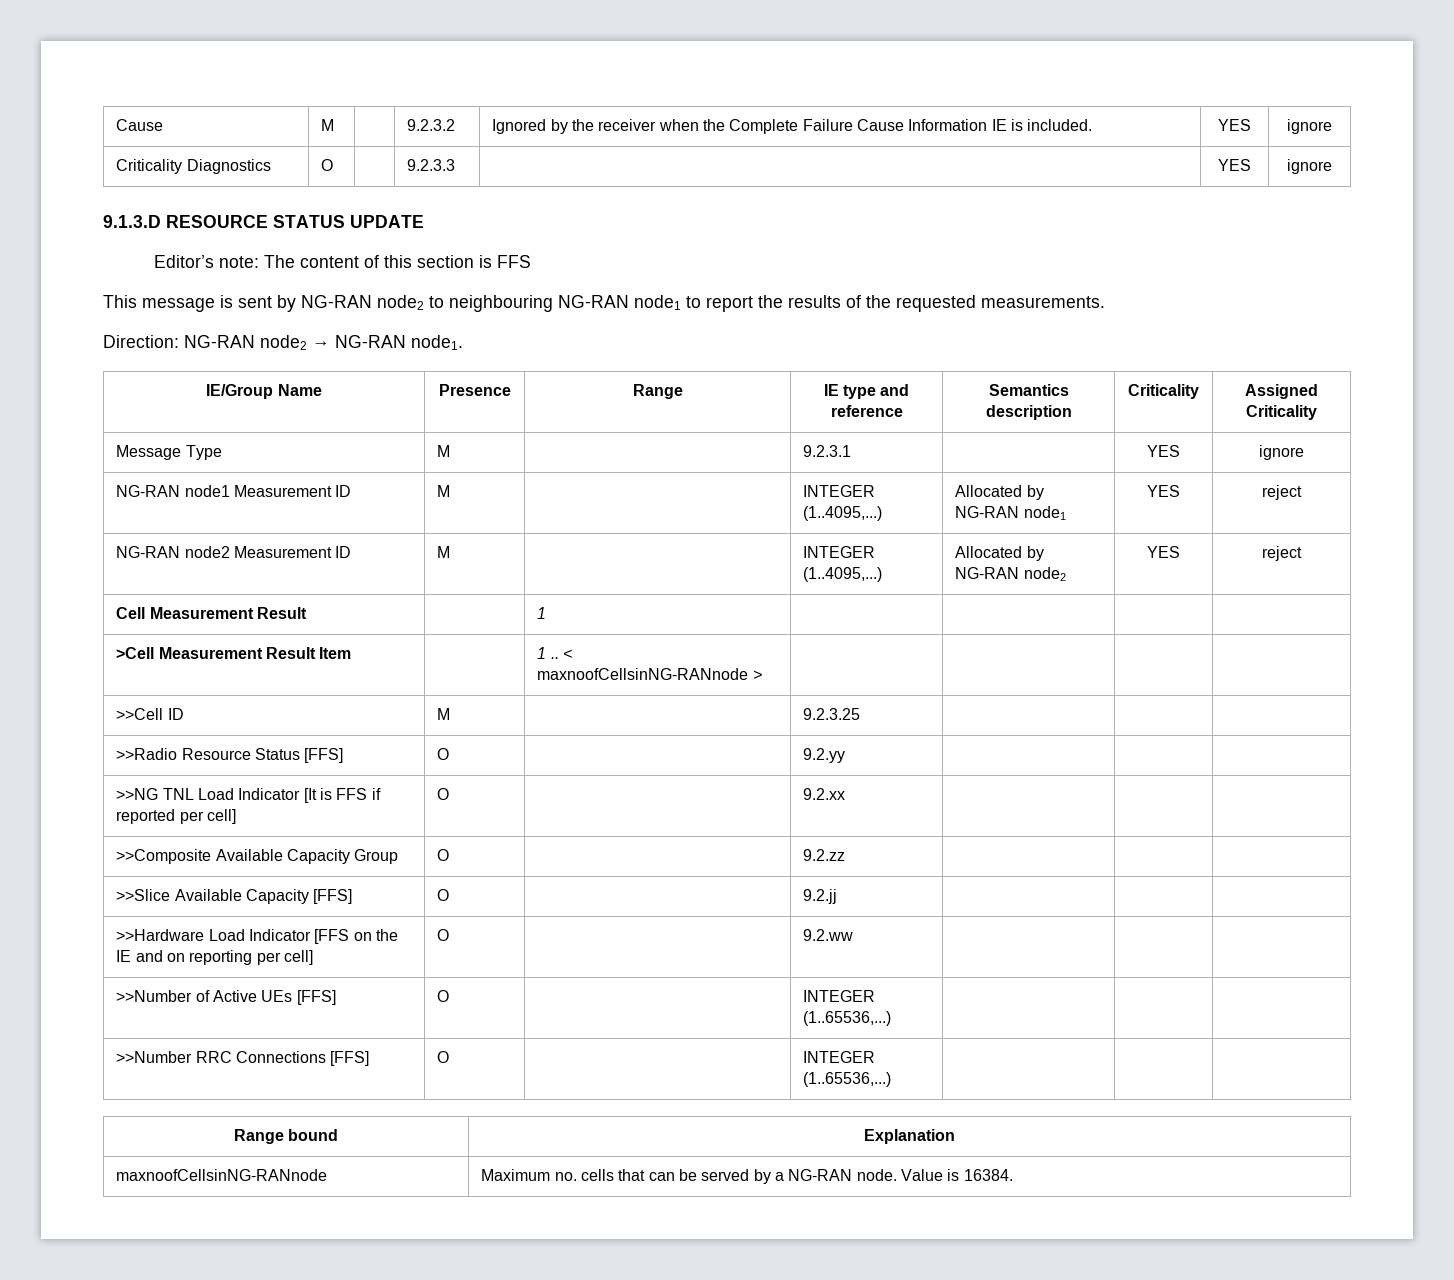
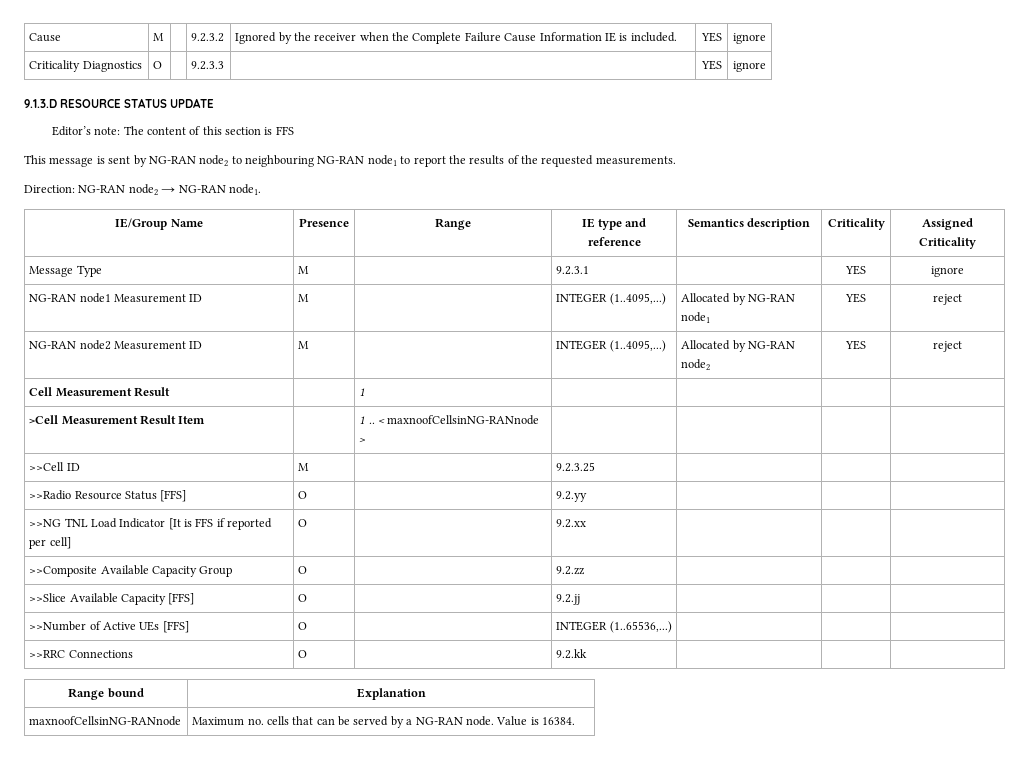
- >>Hardware Load Indicator [FFS on the IE and on reporting per cell] | O | | 9.2.ww | | |
- >>Number RRC Connections [FFS] | O | | INTEGER (1..65536,...) | | |
+ >>RRC Connections | O | | 9.2.kk | | |

